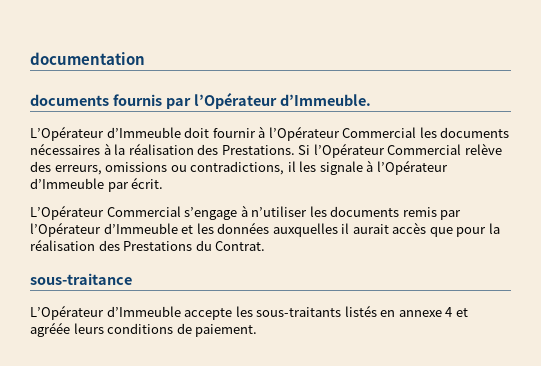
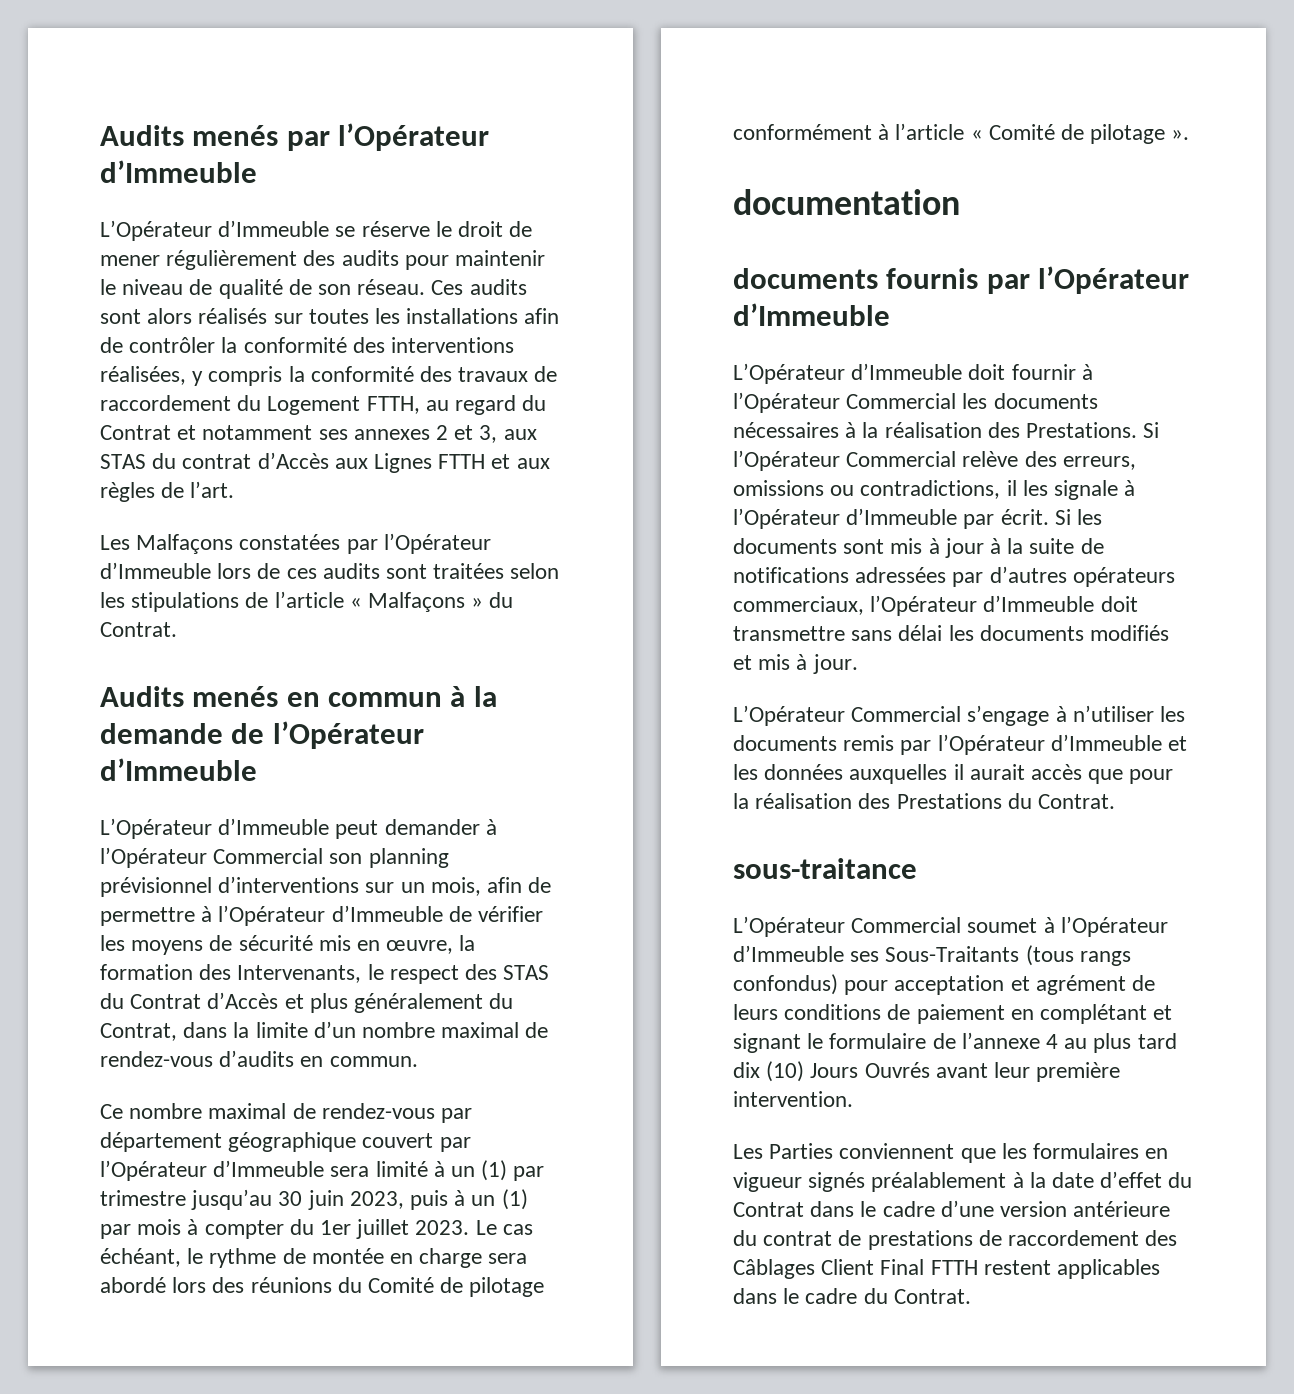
+ Audits menés par l’Opérateur d’Immeuble
+ L’Opérateur d’Immeuble se réserve le droit de mener régulièrement des audits pour maintenir le niveau de qualité de son réseau. Ces audits sont alors réalisés sur toutes les installations afin de contrôler la conformité des interventions réalisées, y compris la conformité des travaux de raccordement du Logement FTTH, au regard du Contrat et notamment ses annexes 2 et 3, aux STAS du contrat d’Accès aux Lignes FTTH et aux règles de l’art.
+ Les Malfaçons constatées par l’Opérateur d’Immeuble lors de ces audits sont traitées selon les stipulations de l’article « Malfaçons » du Contrat.
+ Audits menés en commun à la demande de l’Opérateur d’Immeuble
+ L’Opérateur d’Immeuble peut demander à l’Opérateur Commercial son planning prévisionnel d’interventions sur un mois, afin de permettre à l’Opérateur d’Immeuble de vérifier les moyens de sécurité mis en œuvre, la formation des Intervenants, le respect des STAS du Contrat d’Accès et plus généralement du Contrat, dans la limite d’un nombre maximal de rendez-vous d’audits en commun.
+ Ce nombre maximal de rendez-vous par département géographique couvert par l’Opérateur d’Immeuble sera limité à un (1) par trimestre jusqu’au 30 juin 2023, puis à un (1) par mois à compter du 1er juillet 2023. Le cas échéant, le rythme de montée en charge sera abordé lors des réunions du Comité de pilotage conformément à l’article « Comité de pilotage ».
- documents fournis par l’Opérateur d’Immeuble.
+ documents fournis par l’Opérateur d’Immeuble
+ Si les documents sont mis à jour à la suite de notifications adressées par d’autres opérateurs commerciaux, l’Opérateur d’Immeuble doit transmettre sans délai les documents modifiés et mis à jour.
- L’Opérateur d’Immeuble accepte les sous-traitants listés en annexe 4 et agréée leurs conditions de paiement.
+ L’Opérateur Commercial soumet à l’Opérateur d’Immeuble ses Sous-Traitants (tous rangs confondus) pour acceptation et agrément de leurs conditions de paiement en complétant et signant le formulaire de l’annexe 4 au plus tard dix (10) Jours Ouvrés avant leur première intervention.
+ Les Parties conviennent que les formulaires en vigueur signés préalablement à la date d’effet du Contrat dans le cadre d’une version antérieure du contrat de prestations de raccordement des Câblages Client Final FTTH restent applicables dans le cadre du Contrat.

